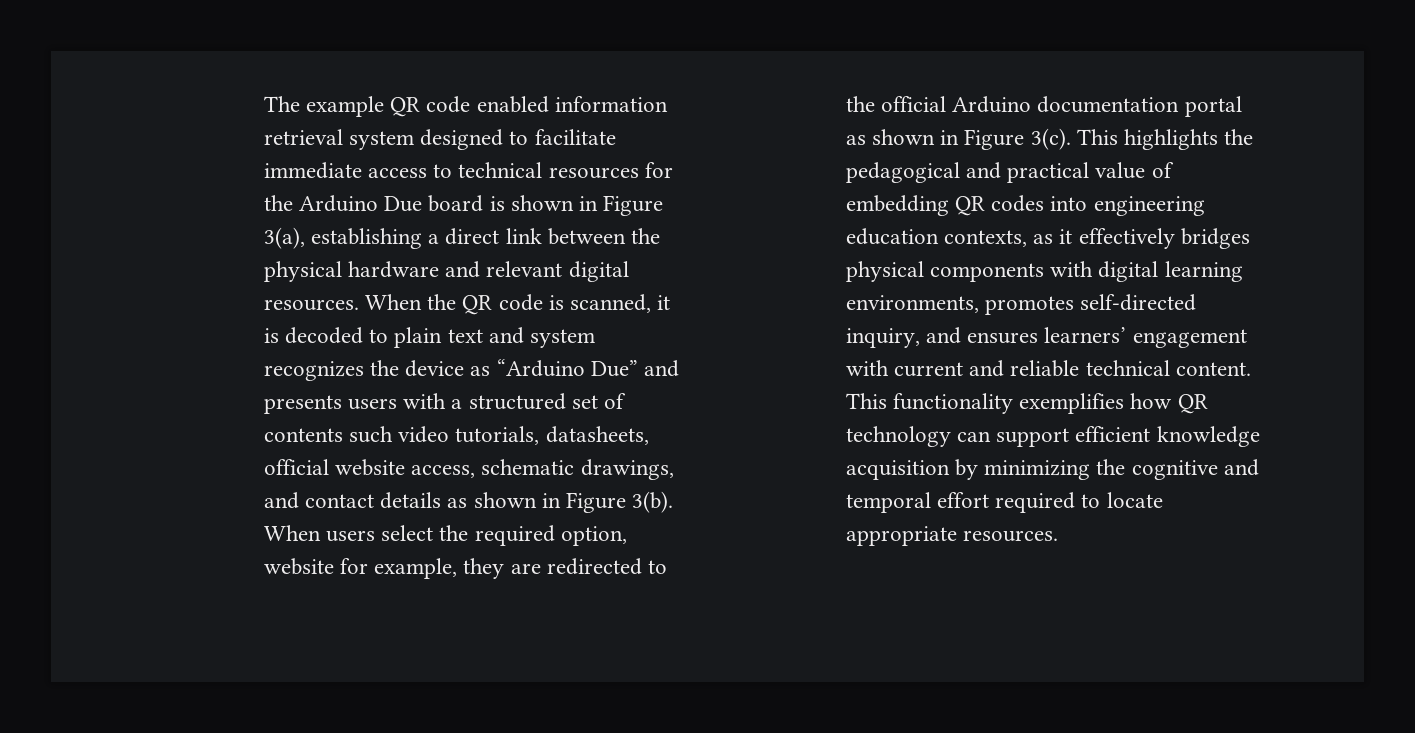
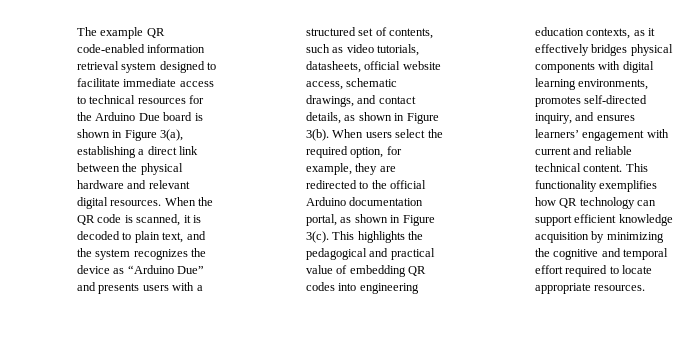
- The example QR code enabled information retrieval system designed to facilitate immediate access to technical resources for the Arduino Due board is shown in Figure 3(a), establishing a direct link between the physical hardware and relevant digital resources.
+ The example QR code-enabled information retrieval system designed to facilitate immediate access to technical resources for the Arduino Due board is shown in Figure 3(a), establishing a direct link between the physical hardware and relevant digital resources.
- When the QR code is scanned, it is decoded to plain text and system recognizes the device as “Arduino Due” and presents users with a structured set of contents such video tutorials, datasheets, official website access, schematic drawings, and contact details as shown in Figure 3(b).
+ When the QR code is scanned, it is decoded to plain text, and the system recognizes the device as “Arduino Due” and presents users with a structured set of contents, such as video tutorials, datasheets, official website access, schematic drawings, and contact details, as shown in Figure 3(b).
- When users select the required option, website for example, they are redirected to the official Arduino documentation portal as shown in Figure 3(c).
+ When users select the required option, for example, they are redirected to the official Arduino documentation portal, as shown in Figure 3(c).

